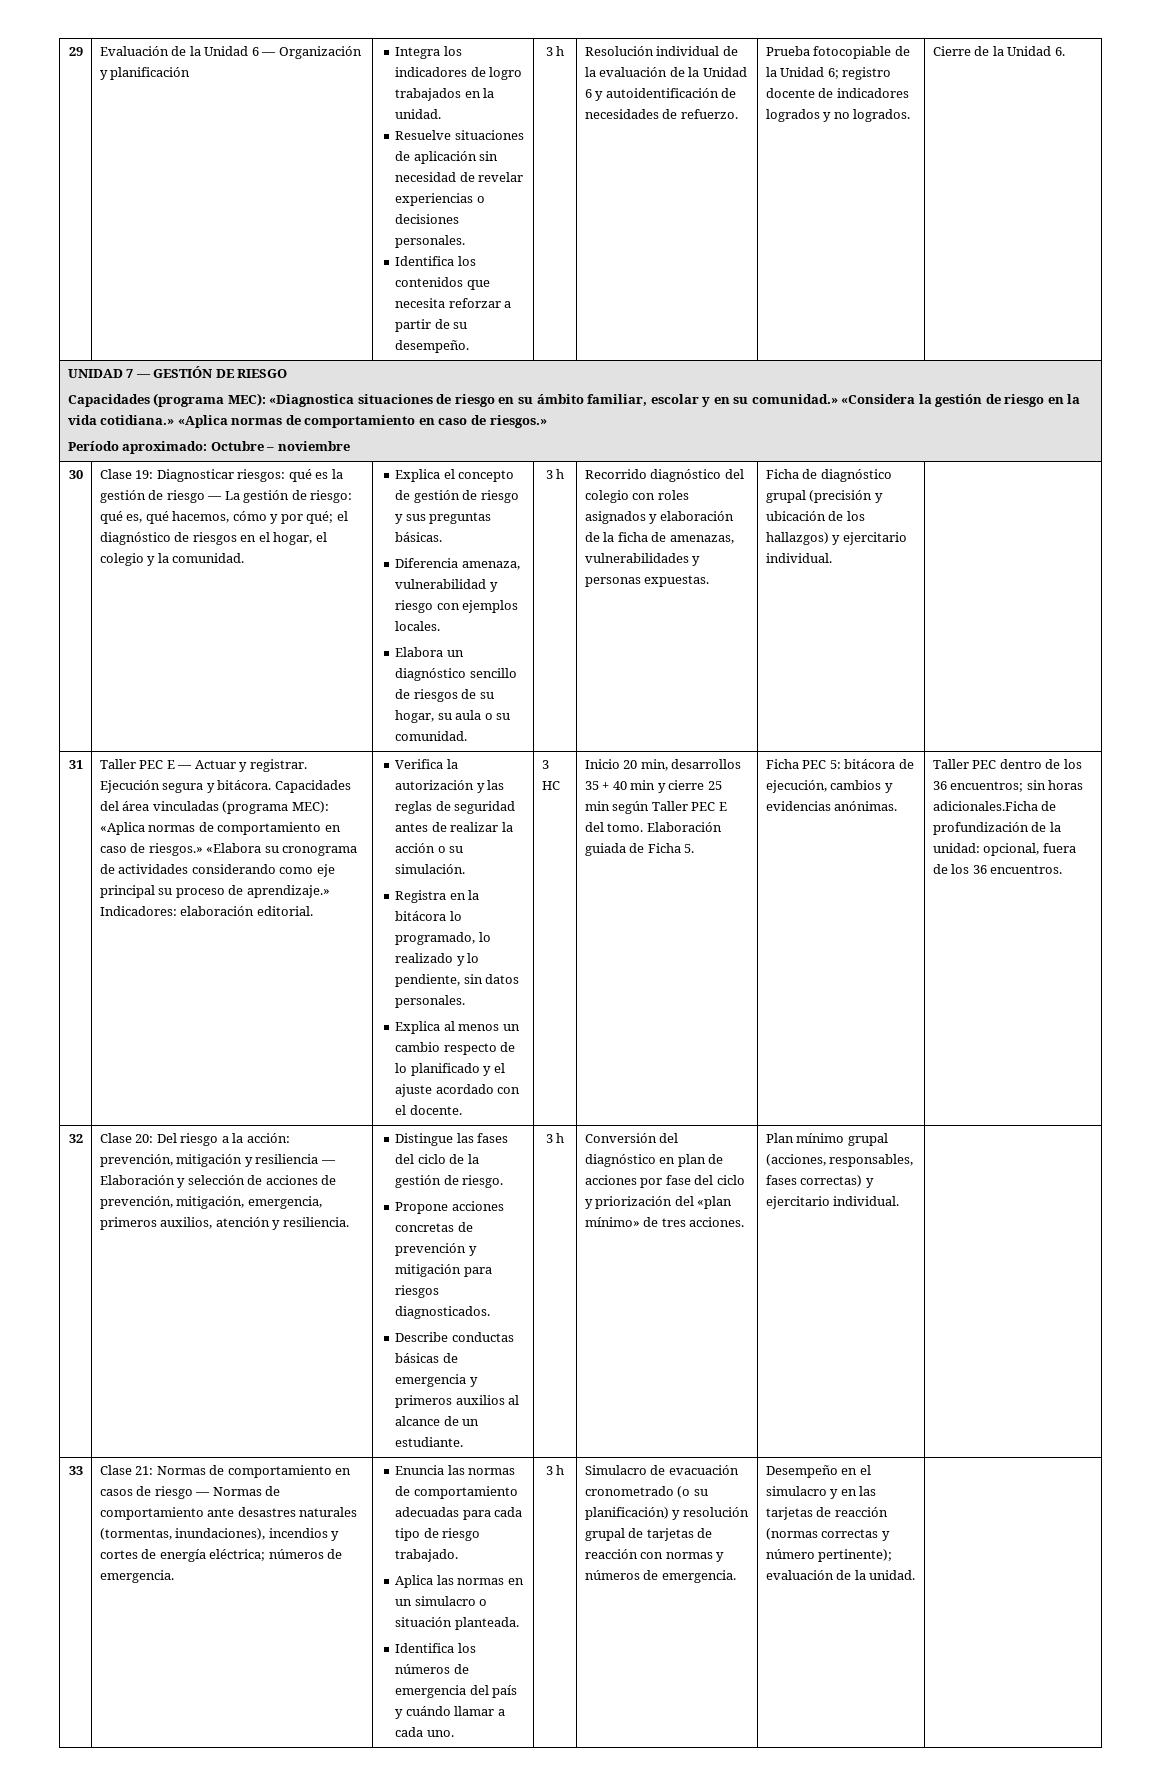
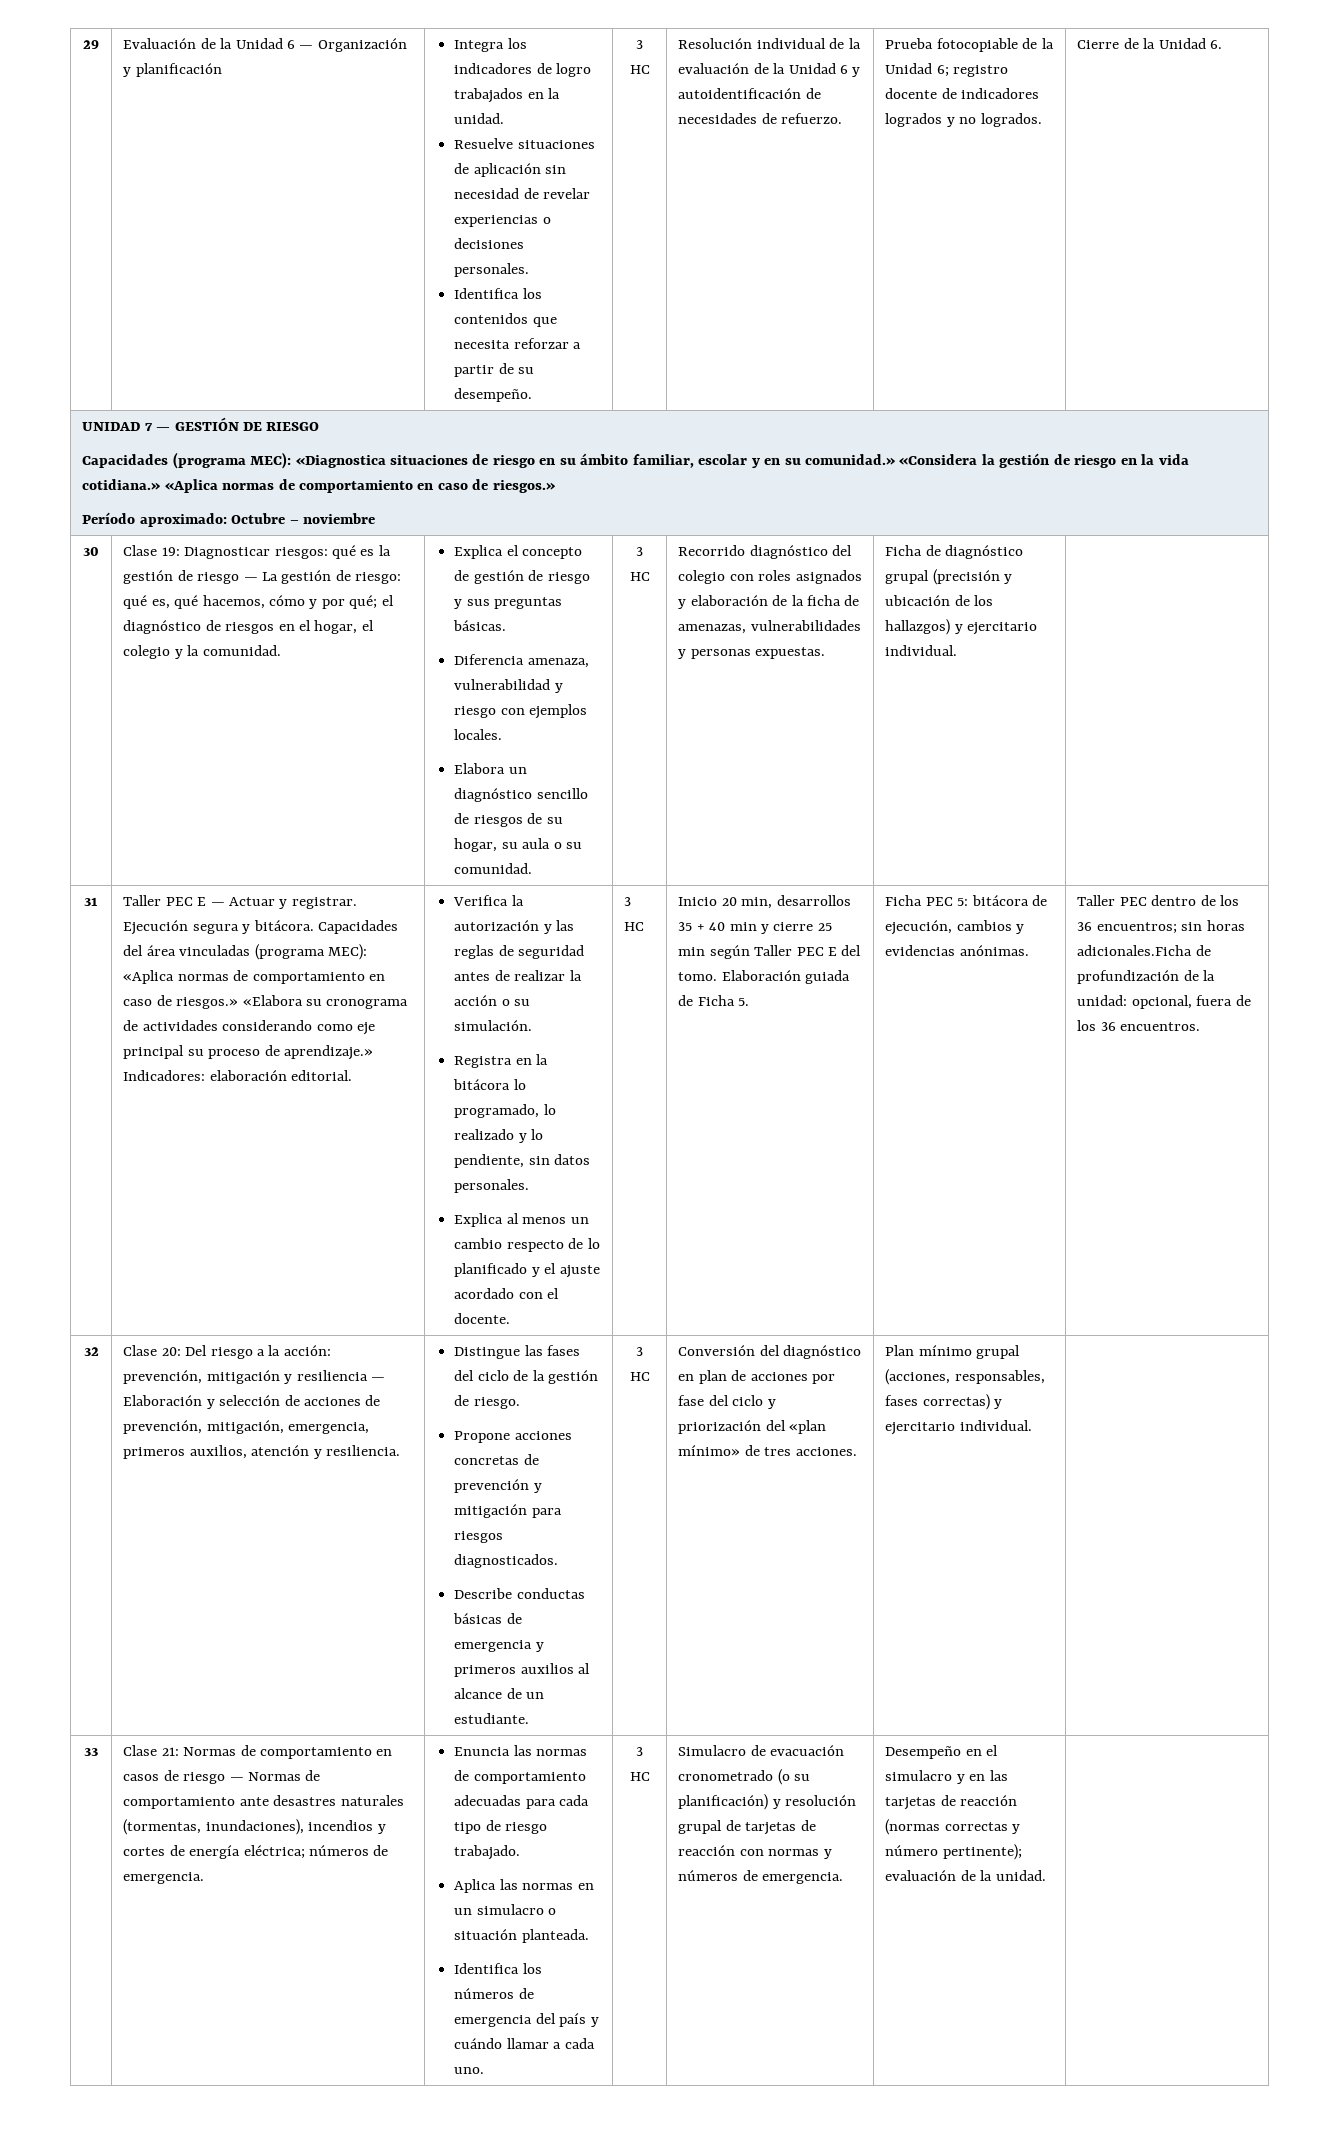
- Identifica los contenidos que necesita reforzar a partir de su desempeño. | 3 h
+ Identifica los contenidos que necesita reforzar a partir de su desempeño. | 3 HC
- Elabora un diagnóstico sencillo de riesgos de su hogar, su aula o su comunidad. | 3 h
+ Elabora un diagnóstico sencillo de riesgos de su hogar, su aula o su comunidad. | 3 HC
- Describe conductas básicas de emergencia y primeros auxilios al alcance de un estudiante. | 3 h
+ Describe conductas básicas de emergencia y primeros auxilios al alcance de un estudiante. | 3 HC
- Identifica los números de emergencia del país y cuándo llamar a cada uno. | 3 h
+ Identifica los números de emergencia del país y cuándo llamar a cada uno. | 3 HC

